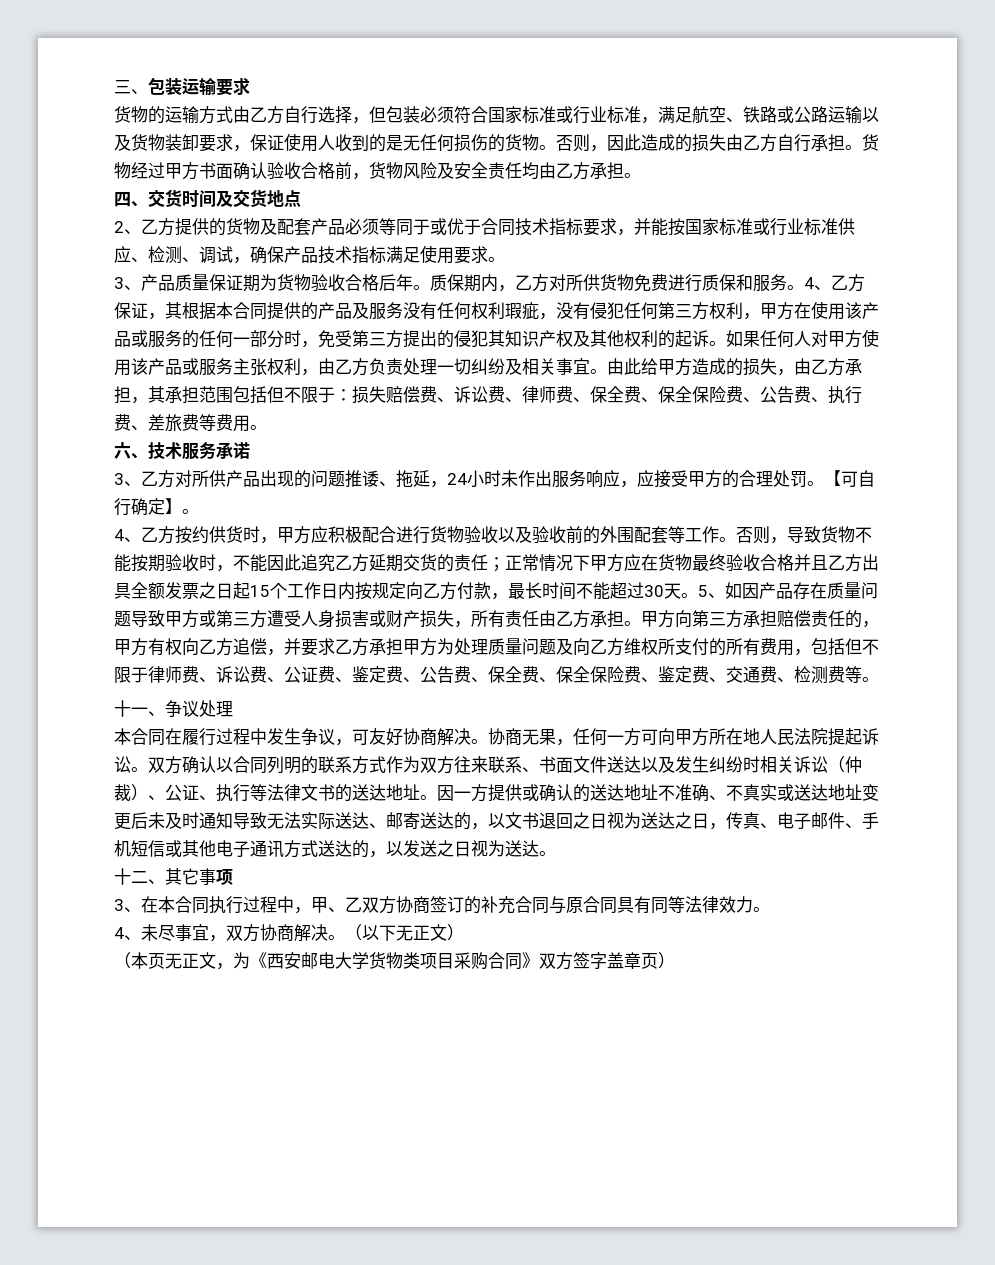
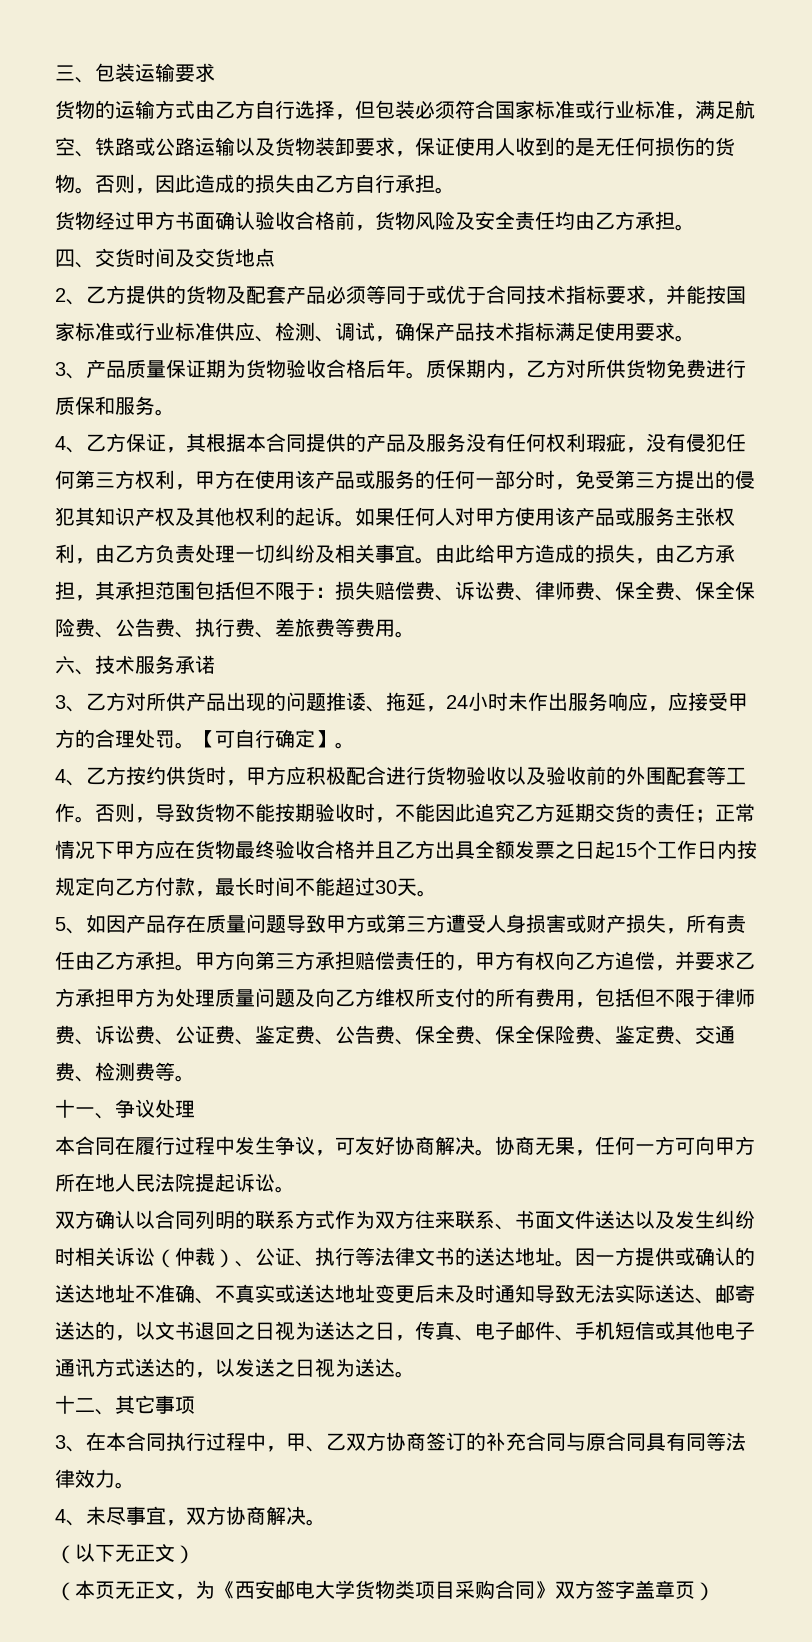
- 否则，因此造成的损失由乙方自行承担。货物经过甲方书面确认验收合格前，货物风险及安全责任均由乙方承担。
+ 否则，因此造成的损失由乙方自行承担。
+ 货物经过甲方书面确认验收合格前，货物风险及安全责任均由乙方承担。
- 质保期内，乙方对所供货物免费进行质保和服务。4、乙方保证，其根据本合同提供的产品及服务没有任何权利瑕疵，没有侵犯任何第三方权利，甲方在使用该产品或服务的任何一部分时，免受第三方提出的侵犯其知识产权及其他权利的起诉。
+ 质保期内，乙方对所供货物免费进行质保和服务。
+ 4、乙方保证，其根据本合同提供的产品及服务没有任何权利瑕疵，没有侵犯任何第三方权利，甲方在使用该产品或服务的任何一部分时，免受第三方提出的侵犯其知识产权及其他权利的起诉。
- 正常情况下甲方应在货物最终验收合格并且乙方出具全额发票之日起15个工作日内按规定向乙方付款，最长时间不能超过30天。5、如因产品存在质量问题导致甲方或第三方遭受人身损害或财产损失，所有责任由乙方承担。
+ 正常情况下甲方应在货物最终验收合格并且乙方出具全额发票之日起15个工作日内按规定向乙方付款，最长时间不能超过30天。
+ 5、如因产品存在质量问题导致甲方或第三方遭受人身损害或财产损失，所有责任由乙方承担。
- 协商无果，任何一方可向甲方所在地人民法院提起诉讼。双方确认以合同列明的联系方式作为双方往来联系、书面文件送达以及发生纠纷时相关诉讼（仲裁）、公证、执行等法律文书的送达地址。
+ 协商无果，任何一方可向甲方所在地人民法院提起诉讼。
+ 双方确认以合同列明的联系方式作为双方往来联系、书面文件送达以及发生纠纷时相关诉讼（仲裁）、公证、执行等法律文书的送达地址。
- 4、未尽事宜，双方协商解决。（以下无正文）
+ 4、未尽事宜，双方协商解决。
+ （以下无正文）

